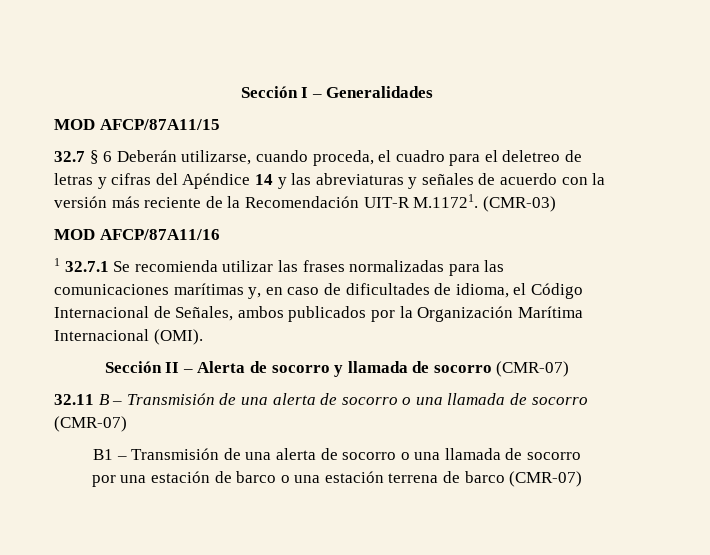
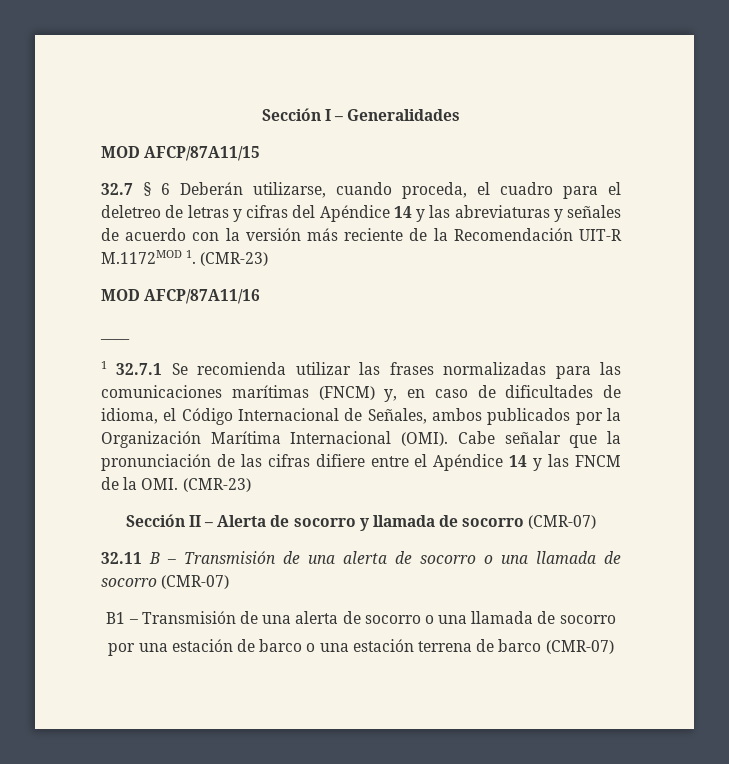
- 32.7 § 6 Deberán utilizarse, cuando proceda, el cuadro para el deletreo de letras y cifras del Apéndice 14 y las abreviaturas y señales de acuerdo con la versión más reciente de la Recomendación UIT-R M.11721. (CMR-03)
+ 32.7 § 6 Deberán utilizarse, cuando proceda, el cuadro para el deletreo de letras y cifras del Apéndice 14 y las abreviaturas y señales de acuerdo con la versión más reciente de la Recomendación UIT-R M.1172MOD 1. (CMR-23)
+ ____
- 1 32.7.1 Se recomienda utilizar las frases normalizadas para las comunicaciones marítimas y, en caso de dificultades de idioma, el Código Internacional de Señales, ambos publicados por la Organización Marítima Internacional (OMI).
+ 1 32.7.1 Se recomienda utilizar las frases normalizadas para las comunicaciones marítimas (FNCM) y, en caso de dificultades de idioma, el Código Internacional de Señales, ambos publicados por la Organización Marítima Internacional (OMI). Cabe señalar que la pronunciación de las cifras difiere entre el Apéndice 14 y las FNCM de la OMI. (CMR-23)

